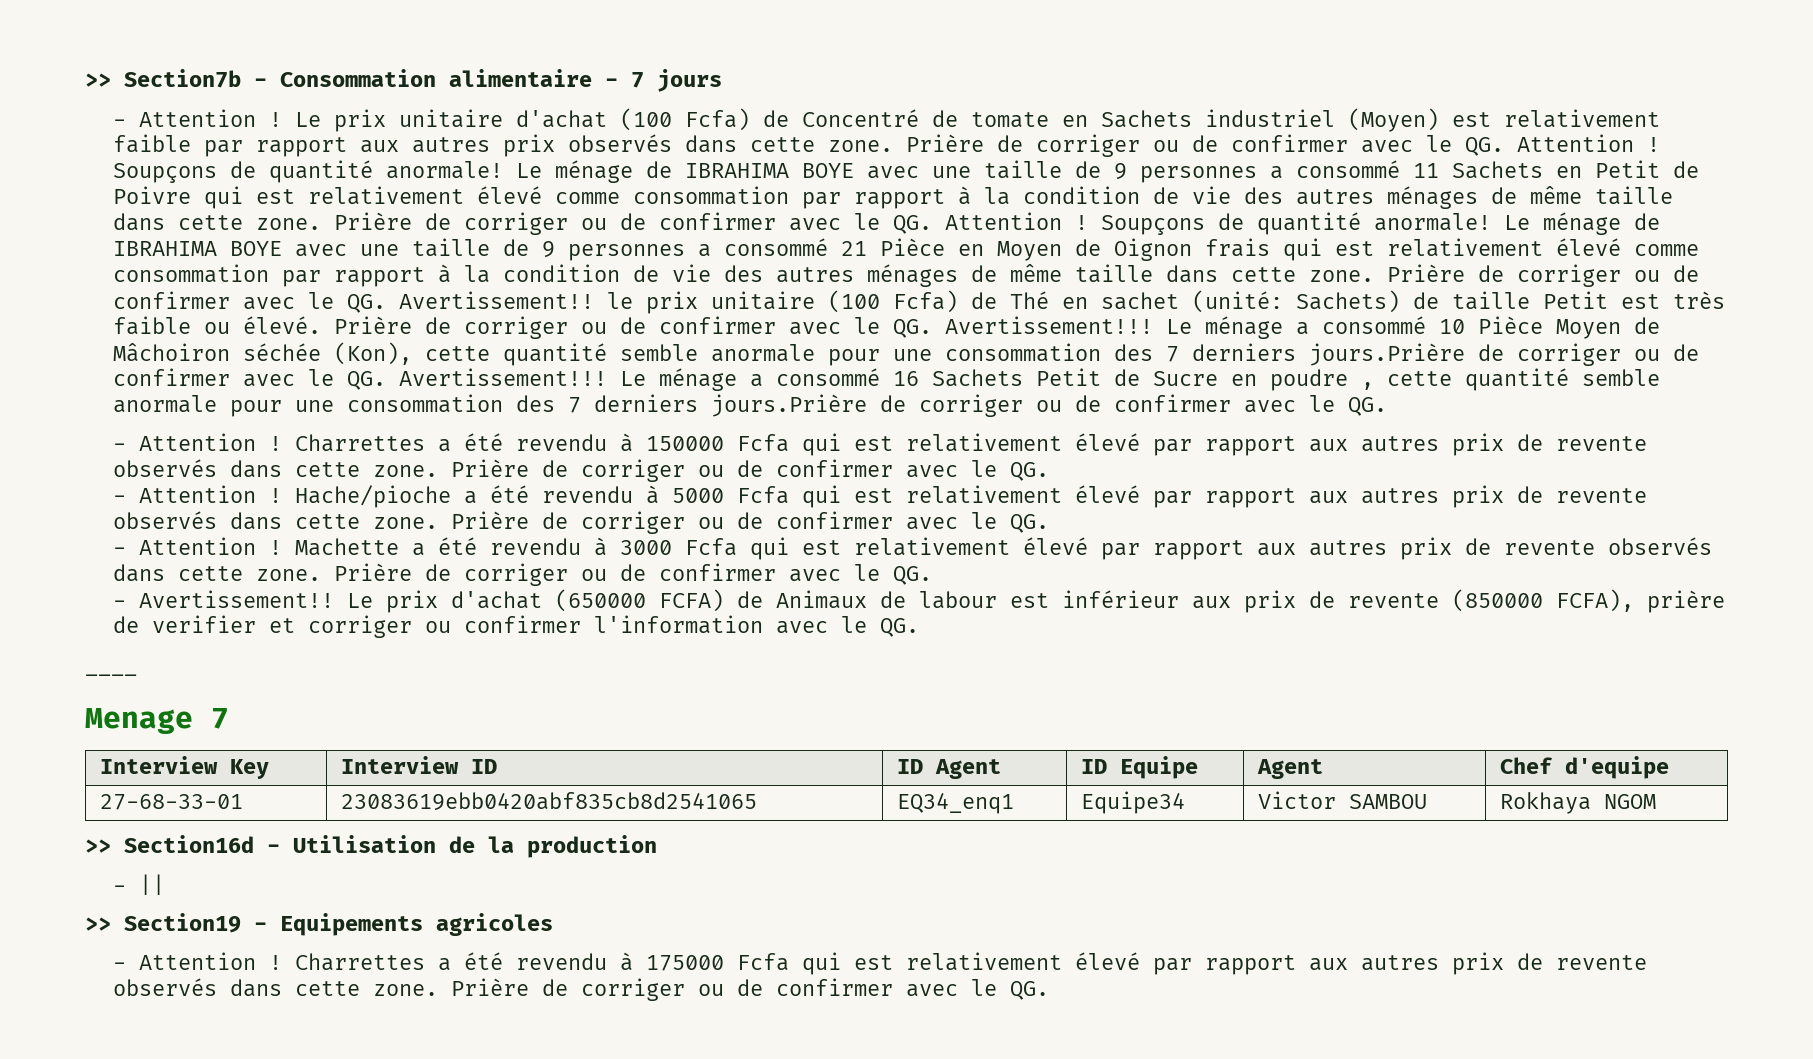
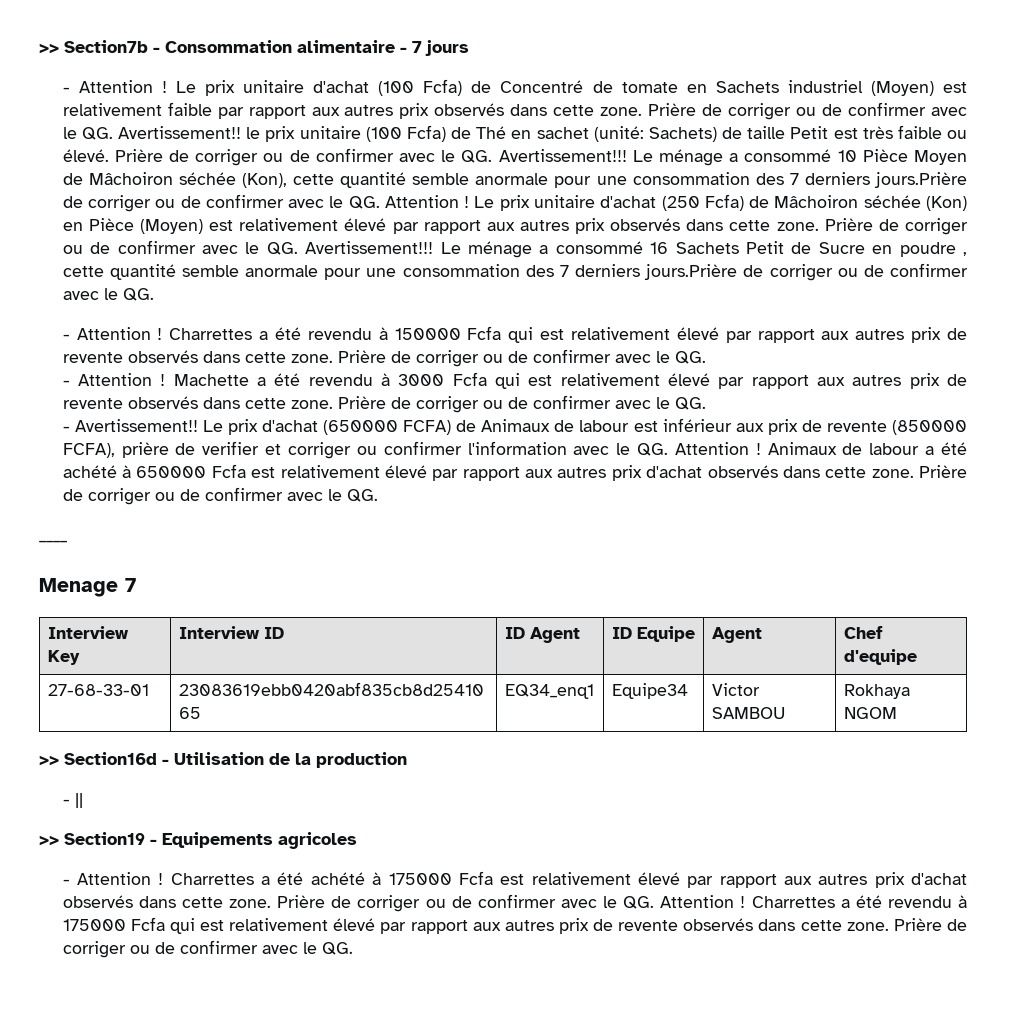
- Prière de corriger ou de confirmer avec le QG. Attention ! Soupçons de quantité anormale! Le ménage de IBRAHIMA BOYE avec une taille de 9 personnes a consommé 11 Sachets en Petit de Poivre qui est relativement élevé comme consommation par rapport à la condition de vie des autres ménages de même taille dans cette zone. Prière de corriger ou de confirmer avec le QG. Attention ! Soupçons de quantité anormale! Le ménage de IBRAHIMA BOYE avec une taille de 9 personnes a consommé 21 Pièce en Moyen de Oignon frais qui est relativement élevé comme consommation par rapport à la condition de vie des autres ménages de même taille dans cette zone. Prière de corriger ou de confirmer avec le QG. Avertissement!! le prix unitaire (100 Fcfa) de Thé en sachet (unité: Sachets) de taille Petit est très faible ou élevé.
+ Prière de corriger ou de confirmer avec le QG. Avertissement!! le prix unitaire (100 Fcfa) de Thé en sachet (unité: Sachets) de taille Petit est très faible ou élevé.
- Le ménage a consommé 10 Pièce Moyen de Mâchoiron séchée (Kon), cette quantité semble anormale pour une consommation des 7 derniers jours.Prière de corriger ou de confirmer avec le QG. Avertissement!!!
+ Le ménage a consommé 10 Pièce Moyen de Mâchoiron séchée (Kon), cette quantité semble anormale pour une consommation des 7 derniers jours.Prière de corriger ou de confirmer avec le QG. Attention ! Le prix unitaire d'achat (250 Fcfa) de Mâchoiron séchée (Kon) en Pièce (Moyen) est relativement élevé par rapport aux autres prix observés dans cette zone. Prière de corriger ou de confirmer avec le QG. Avertissement!!!
- - Attention ! Hache/pioche a été revendu à 5000 Fcfa qui est relativement élevé par rapport aux autres prix de revente observés dans cette zone. Prière de corriger ou de confirmer avec le QG.
- Le prix d'achat (650000 FCFA) de Animaux de labour est inférieur aux prix de revente (850000 FCFA), prière de verifier et corriger ou confirmer l'information avec le QG.
+ Le prix d'achat (650000 FCFA) de Animaux de labour est inférieur aux prix de revente (850000 FCFA), prière de verifier et corriger ou confirmer l'information avec le QG. Attention ! Animaux de labour a été achété à 650000 Fcfa est relativement élevé par rapport aux autres prix d'achat observés dans cette zone. Prière de corriger ou de confirmer avec le QG.
- Charrettes a été revendu à 175000 Fcfa qui est relativement élevé par rapport aux autres prix de revente observés dans cette zone.
+ Charrettes a été achété à 175000 Fcfa est relativement élevé par rapport aux autres prix d'achat observés dans cette zone. Prière de corriger ou de confirmer avec le QG. Attention ! Charrettes a été revendu à 175000 Fcfa qui est relativement élevé par rapport aux autres prix de revente observés dans cette zone.

